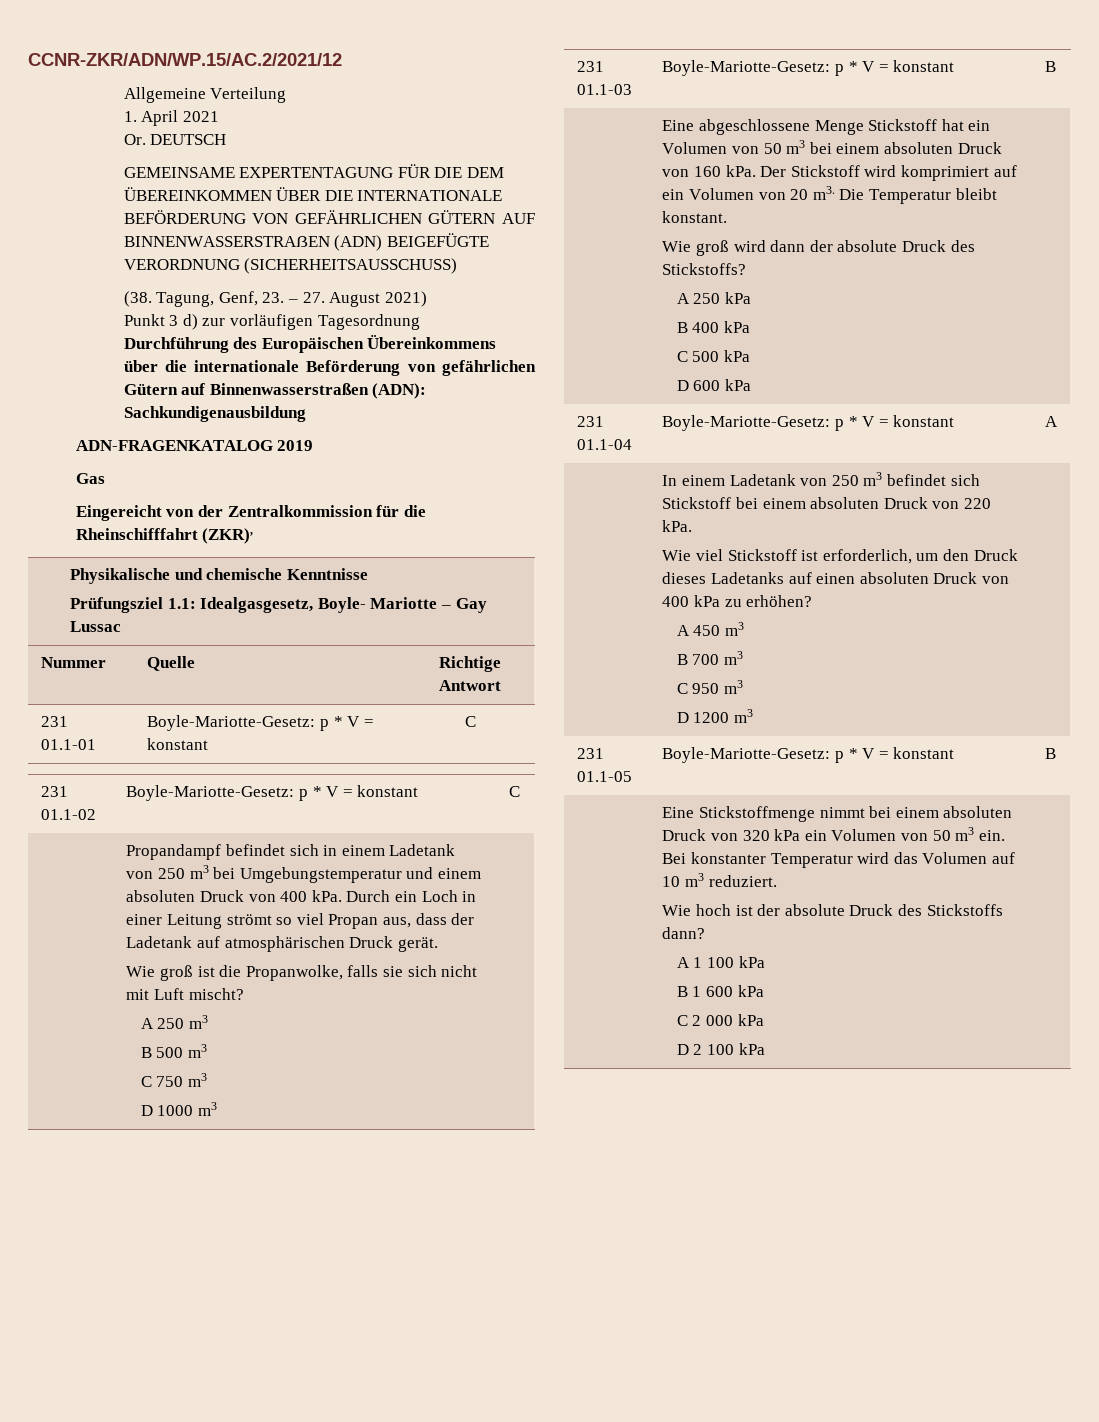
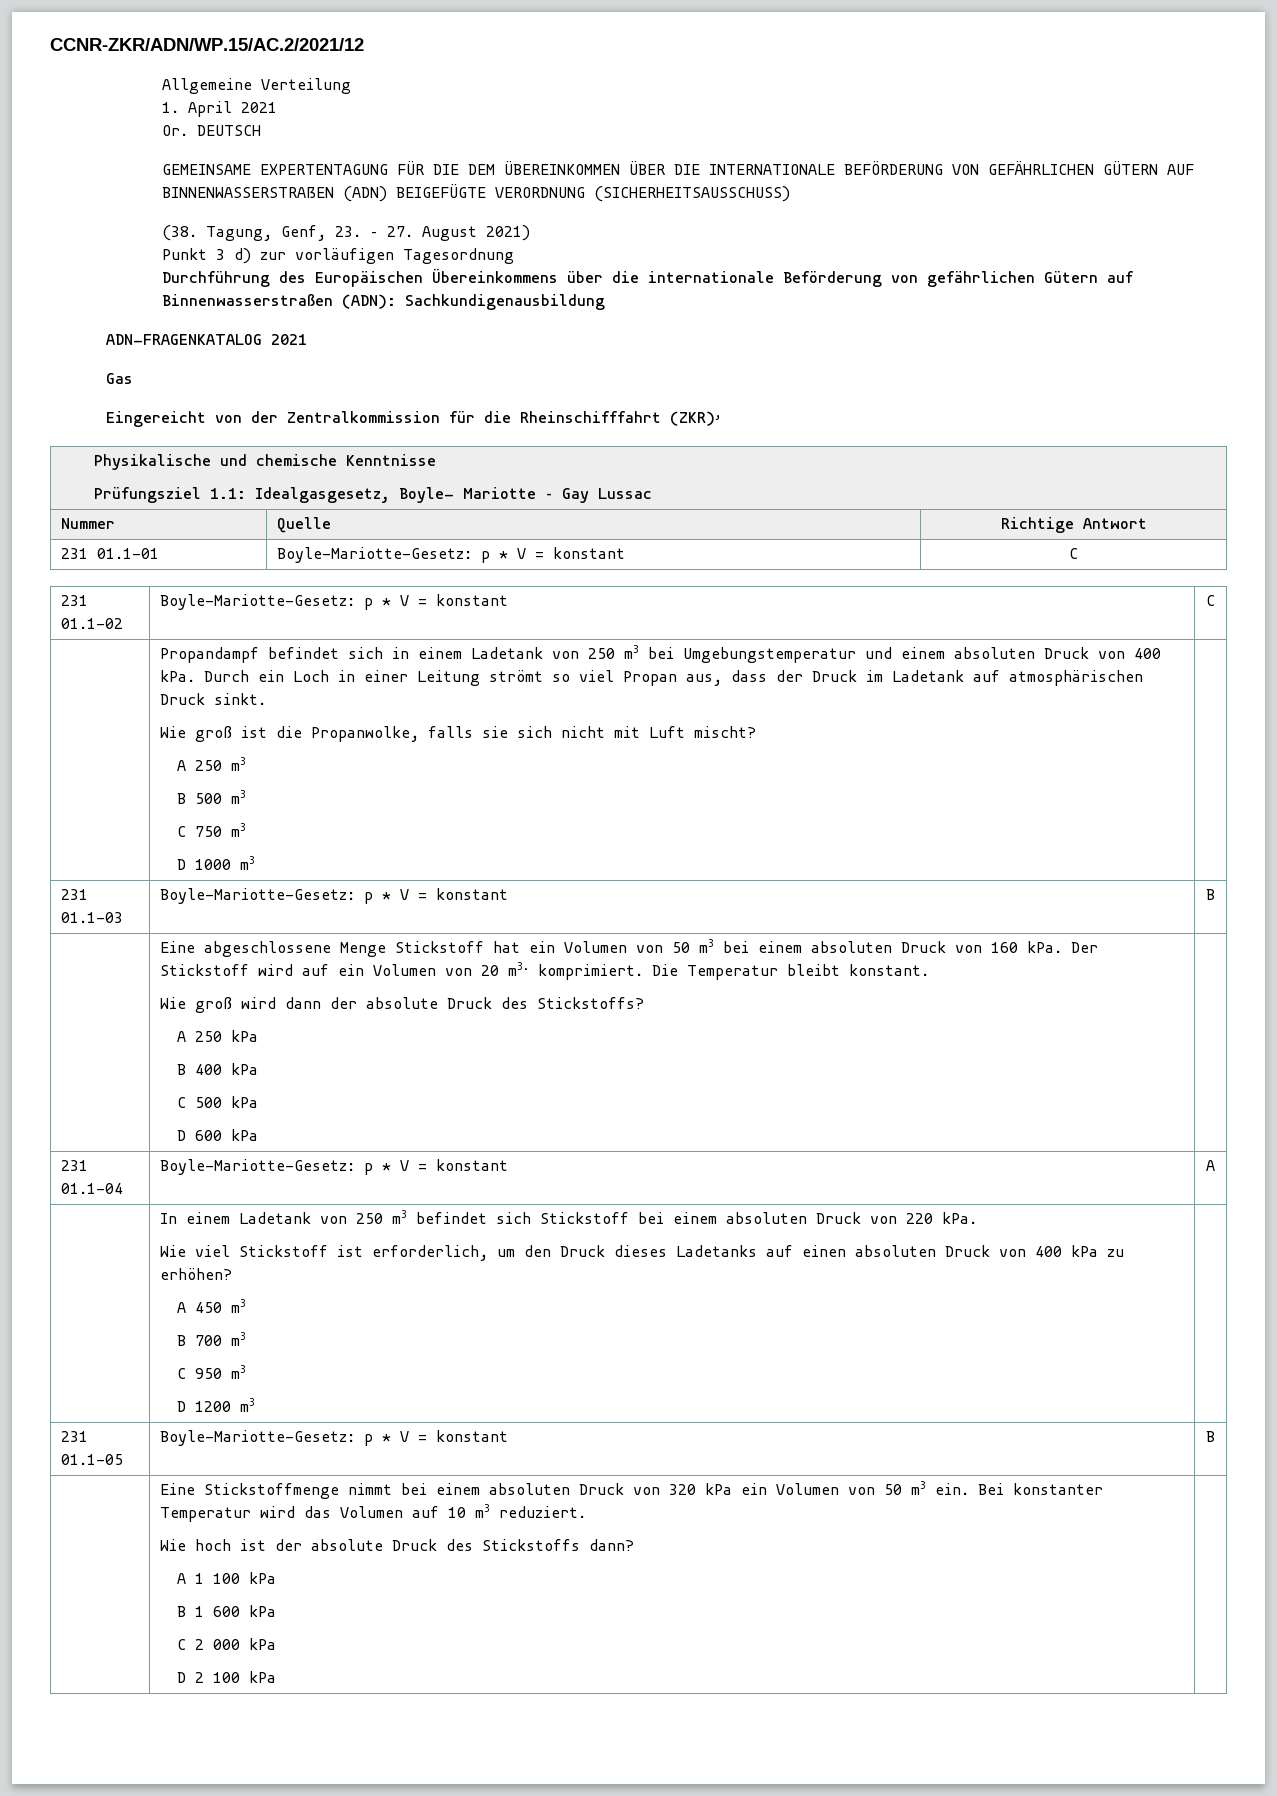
- ADN-FRAGENKATALOG 2019
+ ADN-FRAGENKATALOG 2021
- Durch ein Loch in einer Leitung strömt so viel Propan aus, dass der Ladetank auf atmosphärischen Druck gerät.
+ Durch ein Loch in einer Leitung strömt so viel Propan aus, dass der Druck im Ladetank auf atmosphärischen Druck sinkt.
- Der Stickstoff wird komprimiert auf ein Volumen von 20 m3.
+ Der Stickstoff wird auf ein Volumen von 20 m3. komprimiert.

